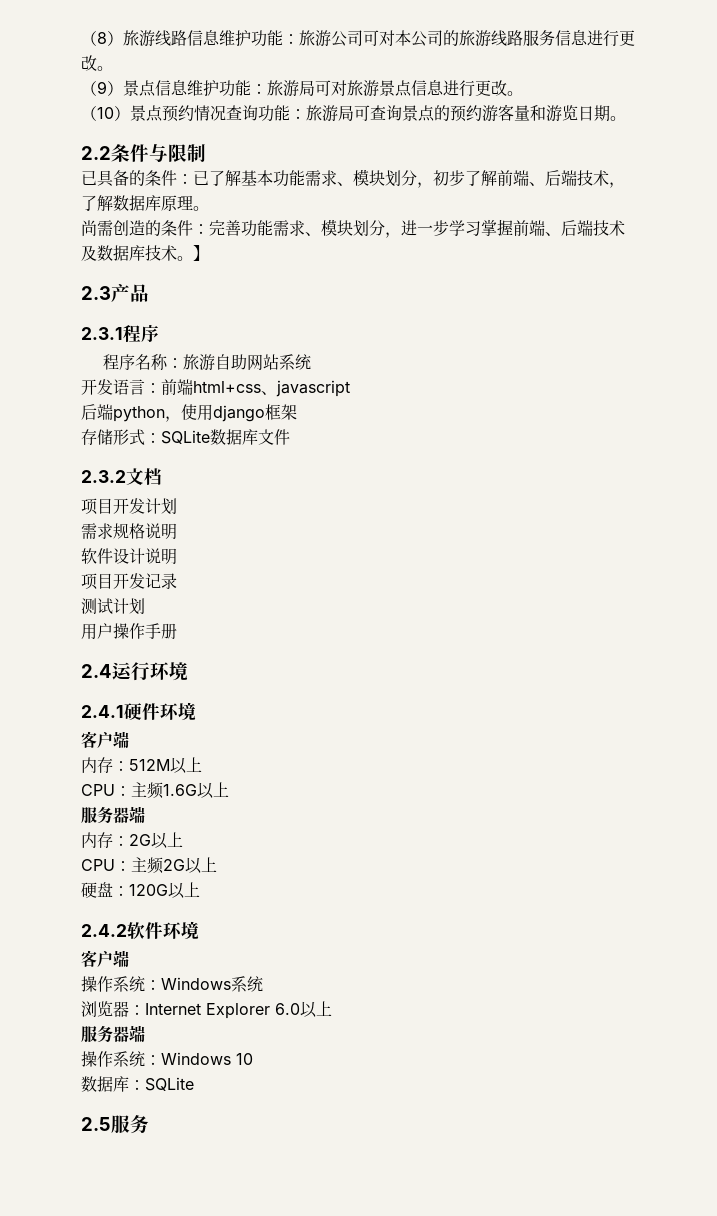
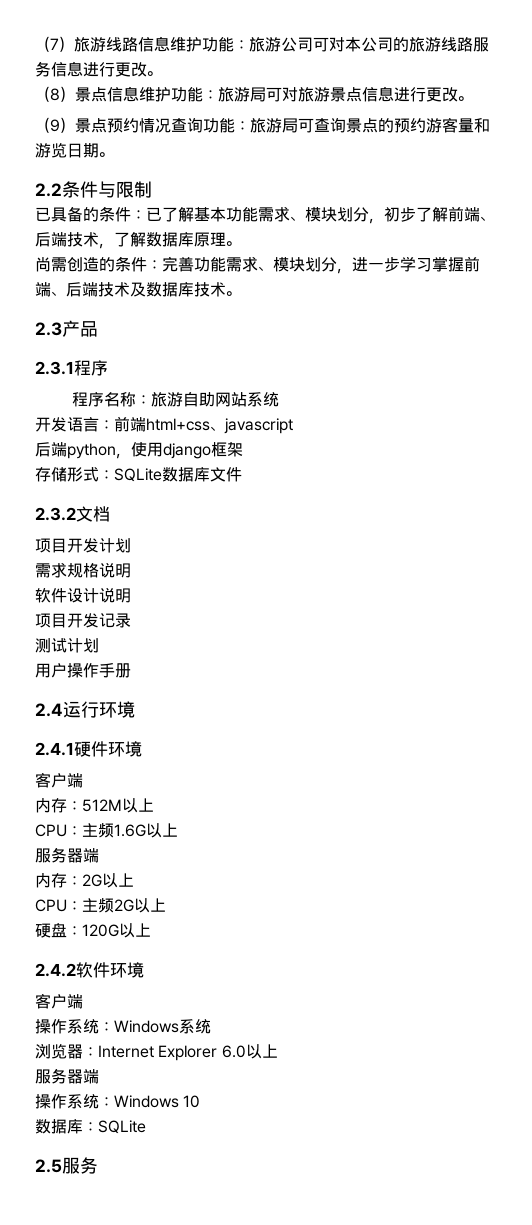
- （8）旅游线路信息维护功能：旅游公司可对本公司的旅游线路服务信息进行更改。
+ （7）旅游线路信息维护功能：旅游公司可对本公司的旅游线路服务信息进行更改。
- （9）景点信息维护功能：旅游局可对旅游景点信息进行更改。
+ （8）景点信息维护功能：旅游局可对旅游景点信息进行更改。
- （10）景点预约情况查询功能：旅游局可查询景点的预约游客量和游览日期。
+ （9）景点预约情况查询功能：旅游局可查询景点的预约游客量和游览日期。
- 】

